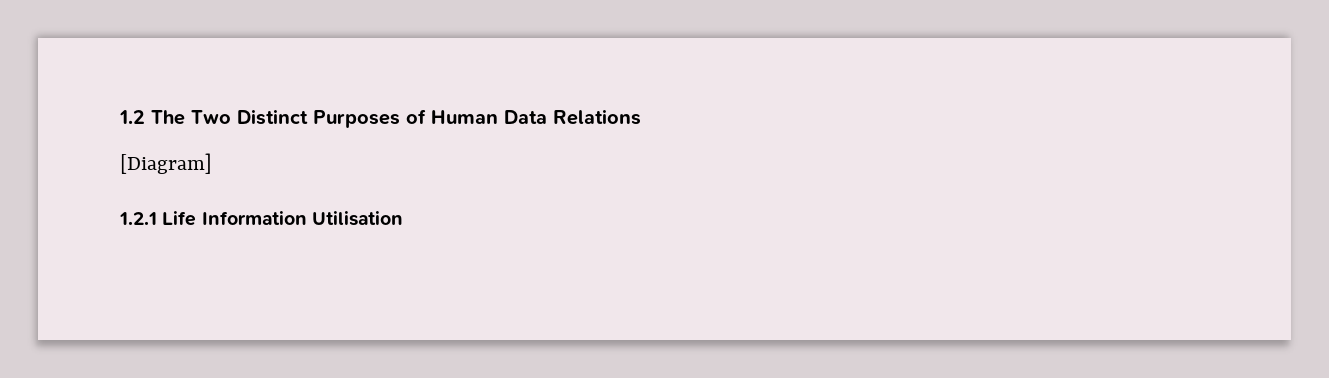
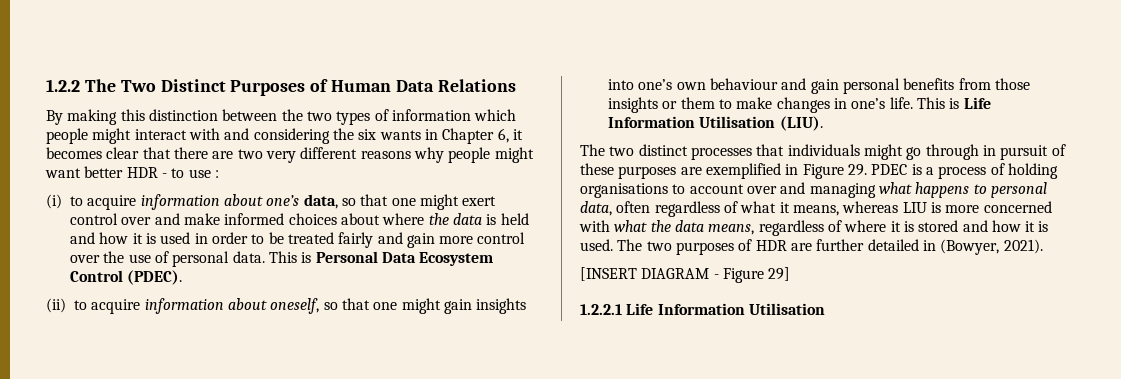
- 1.2 The Two Distinct Purposes of Human Data Relations
+ 1.2.2 The Two Distinct Purposes of Human Data Relations
- [Diagram]
- 1.2.1 Life Information Utilisation
+ By making this distinction between the two types of information which people might interact with and considering the six wants in Chapter 6, it becomes clear that there are two very different reasons why people might want better HDR - to use :
+ (i) to acquire information about one’s data, so that one might exert control over and make informed choices about where the data is held and how it is used in order to be treated fairly and gain more control over the use of personal data. This is Personal Data Ecosystem Control (PDEC).
+ (ii) to acquire information about oneself, so that one might gain insights into one’s own behaviour and gain personal benefits from those insights or them to make changes in one’s life. This is Life Information Utilisation (LIU).
+ The two distinct processes that individuals might go through in pursuit of these purposes are exemplified in Figure 29. PDEC is a process of holding organisations to account over and managing what happens to personal data, often regardless of what it means, whereas LIU is more concerned with what the data means, regardless of where it is stored and how it is used. The two purposes of HDR are further detailed in (Bowyer, 2021).
+ [INSERT DIAGRAM - Figure 29]
+ 1.2.2.1 Life Information Utilisation

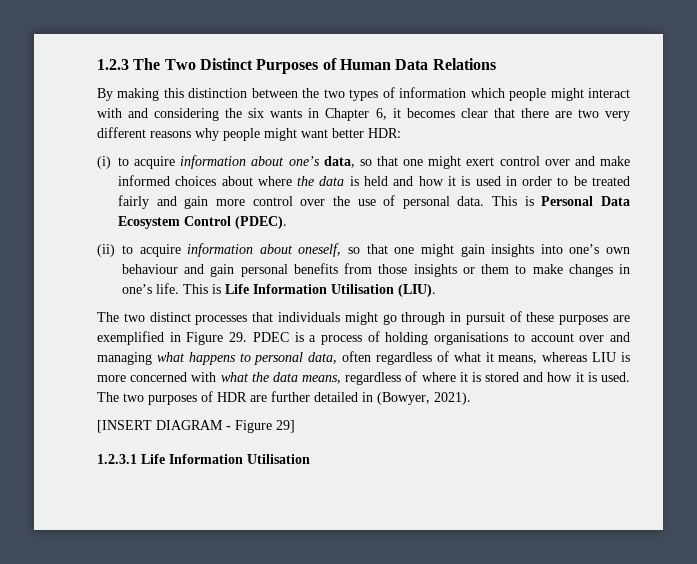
- 1.2.2 The Two Distinct Purposes of Human Data Relations
+ 1.2.3 The Two Distinct Purposes of Human Data Relations
- By making this distinction between the two types of information which people might interact with and considering the six wants in Chapter 6, it becomes clear that there are two very different reasons why people might want better HDR - to use :
+ By making this distinction between the two types of information which people might interact with and considering the six wants in Chapter 6, it becomes clear that there are two very different reasons why people might want better HDR:
- 1.2.2.1 Life Information Utilisation
+ 1.2.3.1 Life Information Utilisation

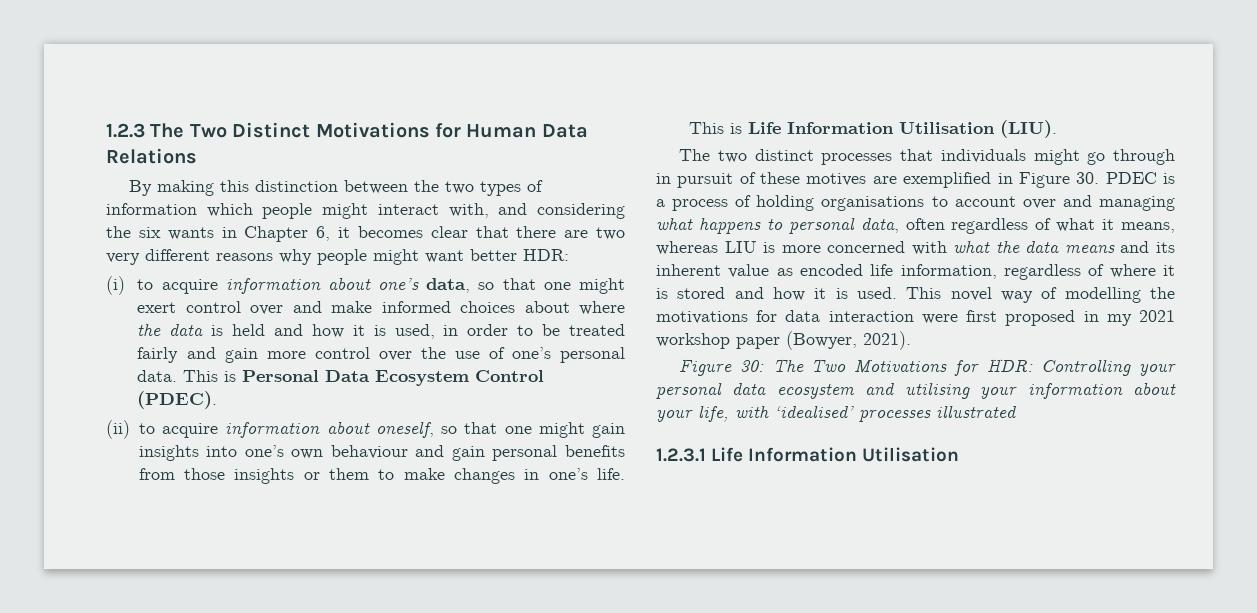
- 1.2.3 The Two Distinct Purposes of Human Data Relations
+ 1.2.3 The Two Distinct Motivations for Human Data Relations
- By making this distinction between the two types of information which people might interact with and considering the six wants in Chapter 6, it becomes clear that there are two very different reasons why people might want better HDR:
+ By making this distinction between the two types of information which people might interact with, and considering the six wants in Chapter 6, it becomes clear that there are two very different reasons why people might want better HDR:
- (i) to acquire information about one’s data, so that one might exert control over and make informed choices about where the data is held and how it is used in order to be treated fairly and gain more control over the use of personal data.
+ (i) to acquire information about one’s data, so that one might exert control over and make informed choices about where the data is held and how it is used, in order to be treated fairly and gain more control over the use of one’s personal data.
- The two distinct processes that individuals might go through in pursuit of these purposes are exemplified in Figure 29. PDEC is a process of holding organisations to account over and managing what happens to personal data, often regardless of what it means, whereas LIU is more concerned with what the data means, regardless of where it is stored and how it is used.
+ The two distinct processes that individuals might go through in pursuit of these motives are exemplified in Figure 30. PDEC is a process of holding organisations to account over and managing what happens to personal data, often regardless of what it means, whereas LIU is more concerned with what the data means and its inherent value as encoded life information, regardless of where it is stored and how it is used.
- The two purposes of HDR are further detailed in (Bowyer, 2021).
- [INSERT DIAGRAM - Figure 29]
+ This novel way of modelling the motivations for data interaction were first proposed in my 2021 workshop paper (Bowyer, 2021).
+ Figure 30: The Two Motivations for HDR: Controlling your personal data ecosystem and utilising your information about your life, with ‘idealised’ processes illustrated

